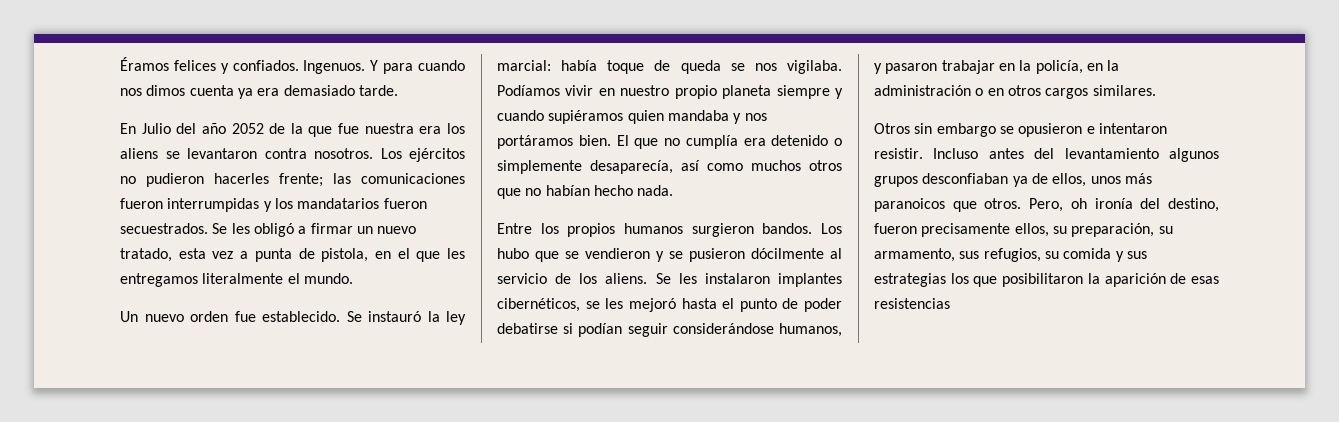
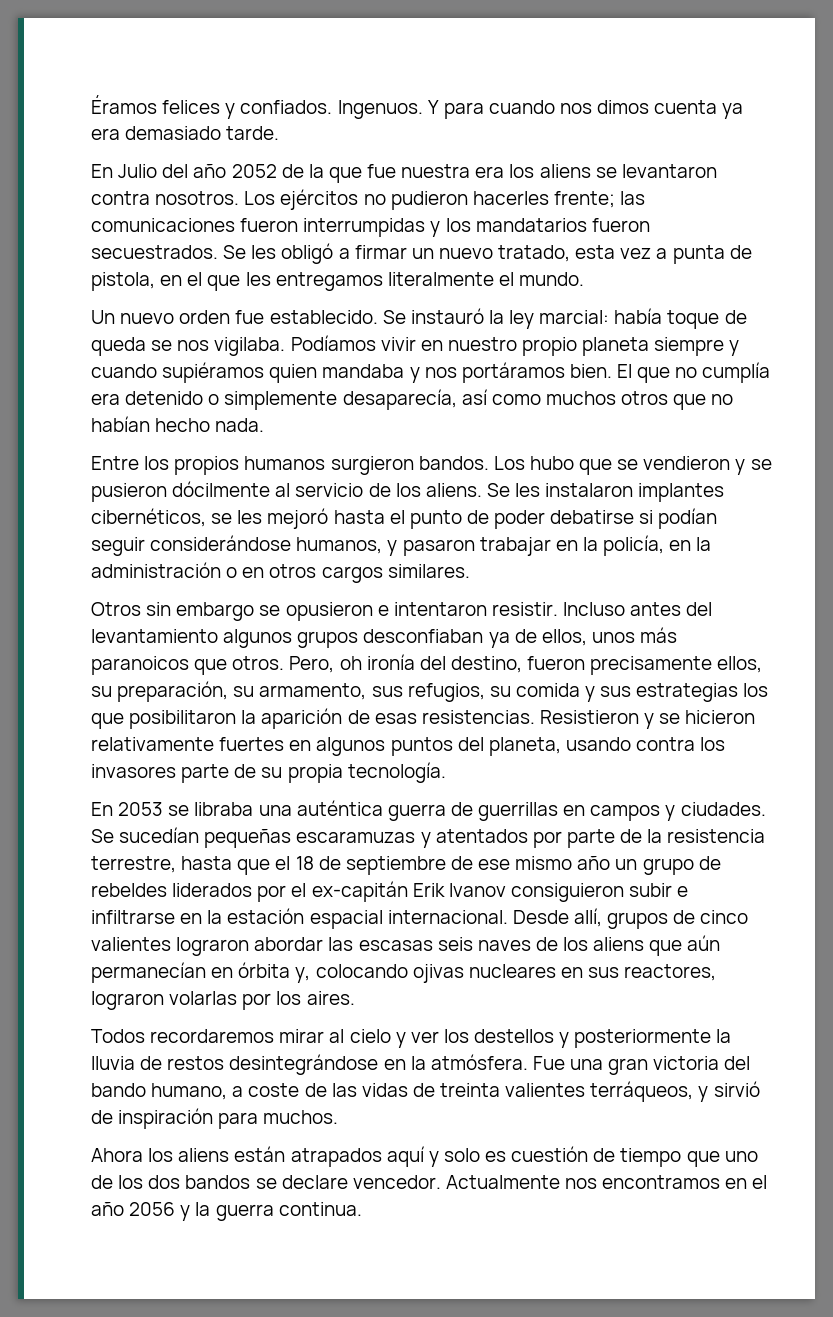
- Pero, oh ironía del destino, fueron precisamente ellos, su preparación, su armamento, sus refugios, su comida y sus estrategias los que posibilitaron la aparición de esas resistencias
+ Pero, oh ironía del destino, fueron precisamente ellos, su preparación, su armamento, sus refugios, su comida y sus estrategias los que posibilitaron la aparición de esas resistencias. Resistieron y se hicieron relativamente fuertes en algunos puntos del planeta, usando contra los invasores parte de su propia tecnología.
+ En 2053 se libraba una auténtica guerra de guerrillas en campos y ciudades. Se sucedían pequeñas escaramuzas y atentados por parte de la resistencia terrestre, hasta que el 18 de septiembre de ese mismo año un grupo de rebeldes liderados por el ex-capitán Erik Ivanov consiguieron subir e infiltrarse en la estación espacial internacional. Desde allí, grupos de cinco valientes lograron abordar las escasas seis naves de los aliens que aún permanecían en órbita y, colocando ojivas nucleares en sus reactores, lograron volarlas por los aires.
+ Todos recordaremos mirar al cielo y ver los destellos y posteriormente la lluvia de restos desintegrándose en la atmósfera. Fue una gran victoria del bando humano, a coste de las vidas de treinta valientes terráqueos, y sirvió de inspiración para muchos.
+ Ahora los aliens están atrapados aquí y solo es cuestión de tiempo que uno de los dos bandos se declare vencedor. Actualmente nos encontramos en el año 2056 y la guerra continua.

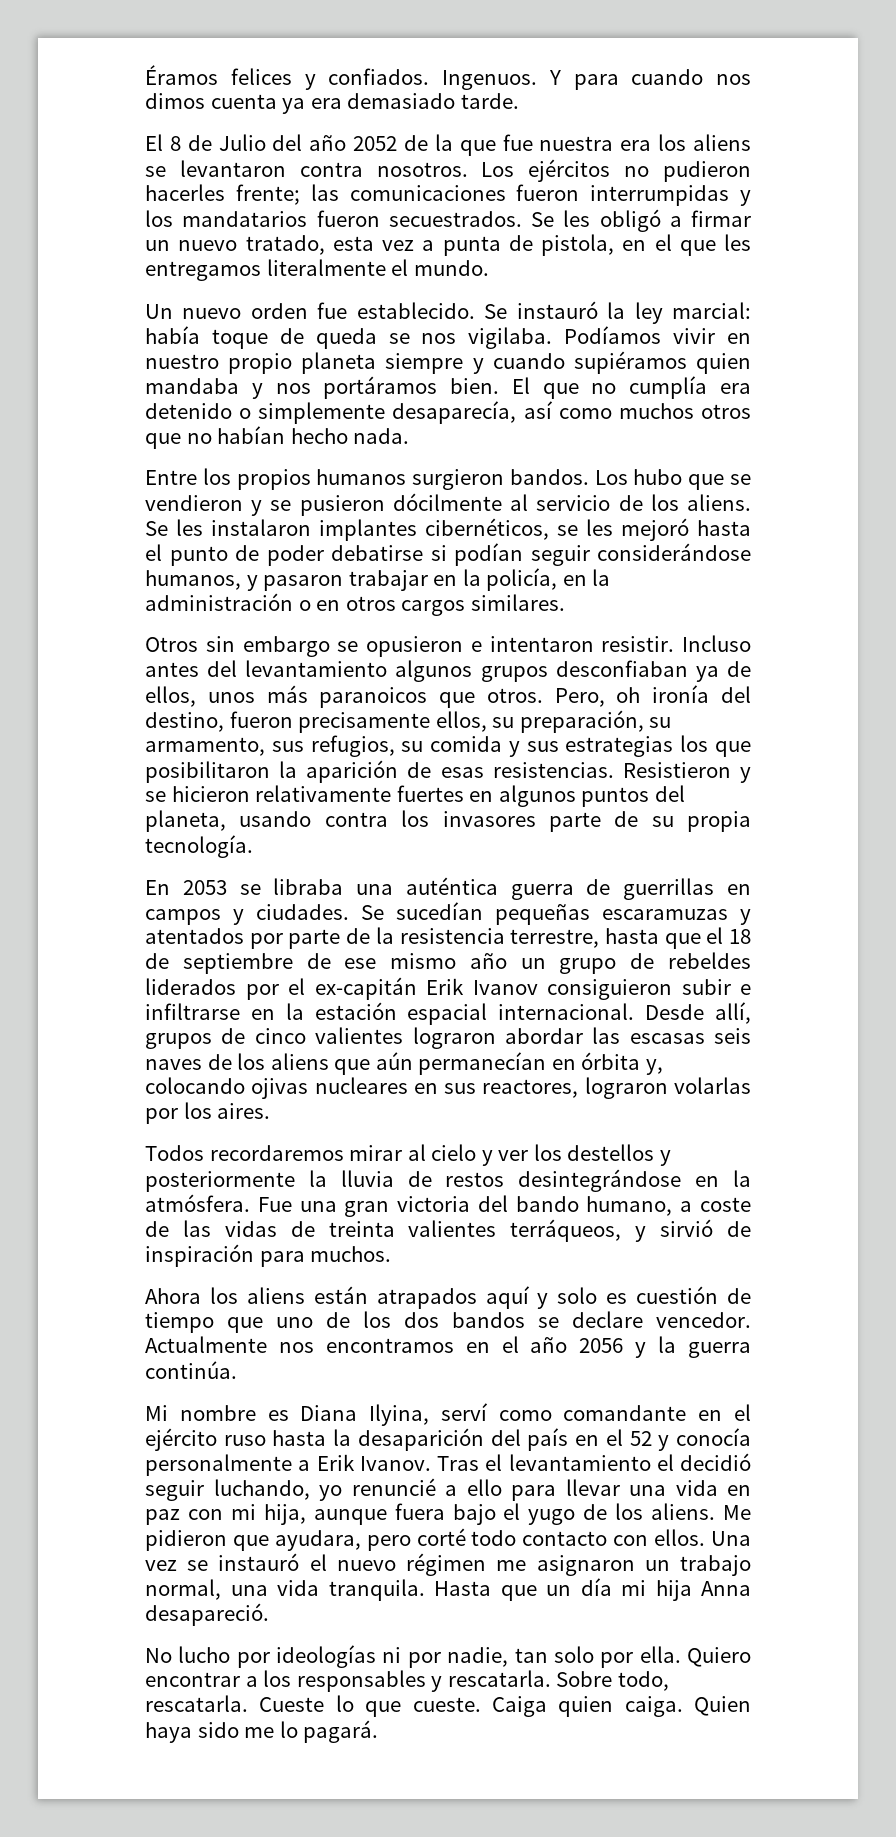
- En Julio del año 2052 de la que fue nuestra era los aliens se levantaron contra nosotros.
+ El 8 de Julio del año 2052 de la que fue nuestra era los aliens se levantaron contra nosotros.
- Actualmente nos encontramos en el año 2056 y la guerra continua.
+ Actualmente nos encontramos en el año 2056 y la guerra continúa.
+ Mi nombre es Diana Ilyina, serví como comandante en el ejército ruso hasta la desaparición del país en el 52 y conocía personalmente a Erik Ivanov. Tras el levantamiento el decidió seguir luchando, yo renuncié a ello para llevar una vida en paz con mi hija, aunque fuera bajo el yugo de los aliens. Me pidieron que ayudara, pero corté todo contacto con ellos. Una vez se instauró el nuevo régimen me asignaron un trabajo normal, una vida tranquila. Hasta que un día mi hija Anna desapareció.
+ No lucho por ideologías ni por nadie, tan solo por ella. Quiero encontrar a los responsables y rescatarla. Sobre todo, rescatarla. Cueste lo que cueste. Caiga quien caiga. Quien haya sido me lo pagará.

